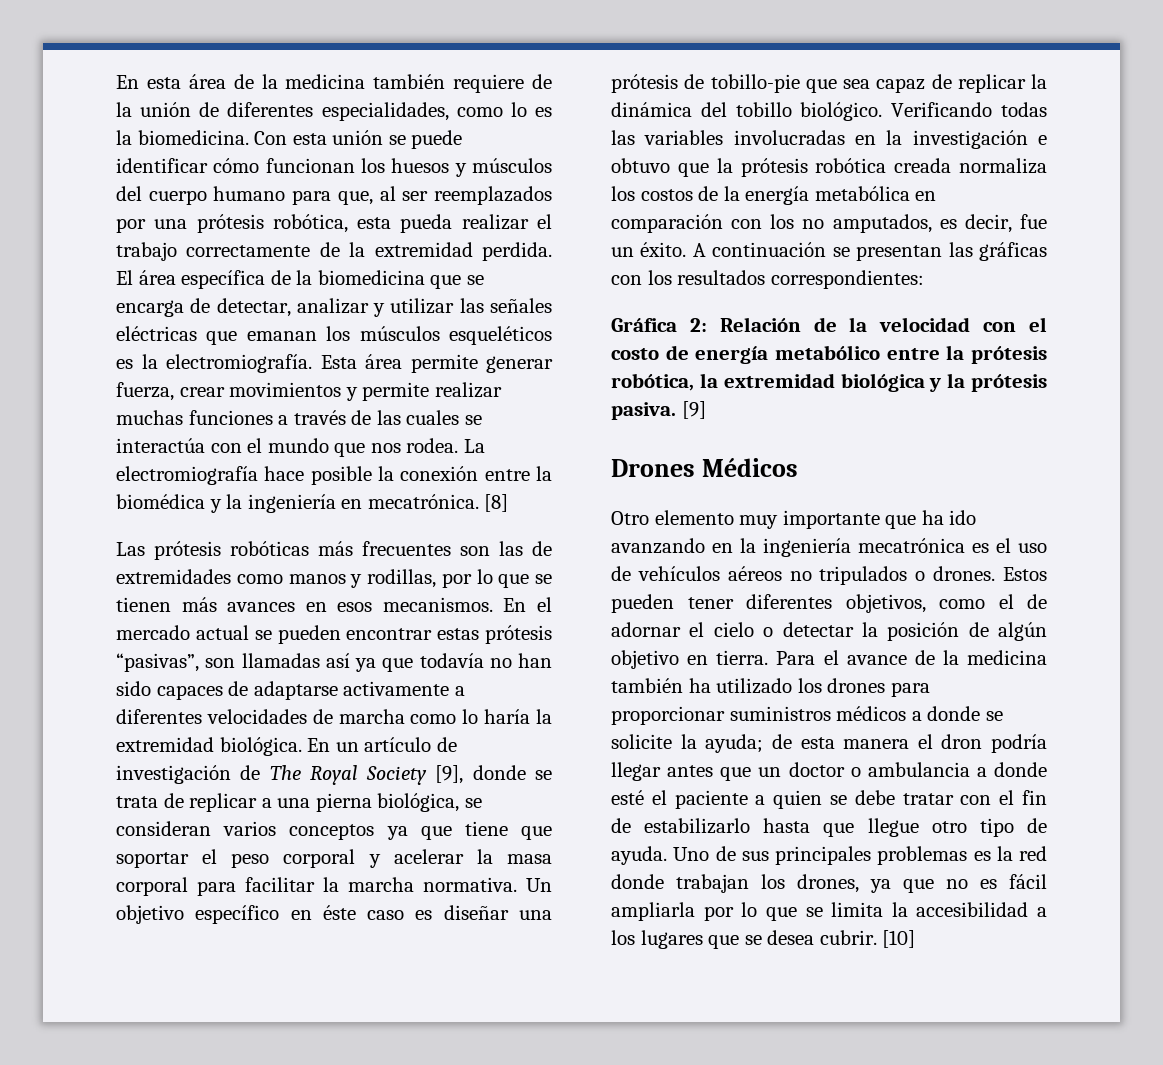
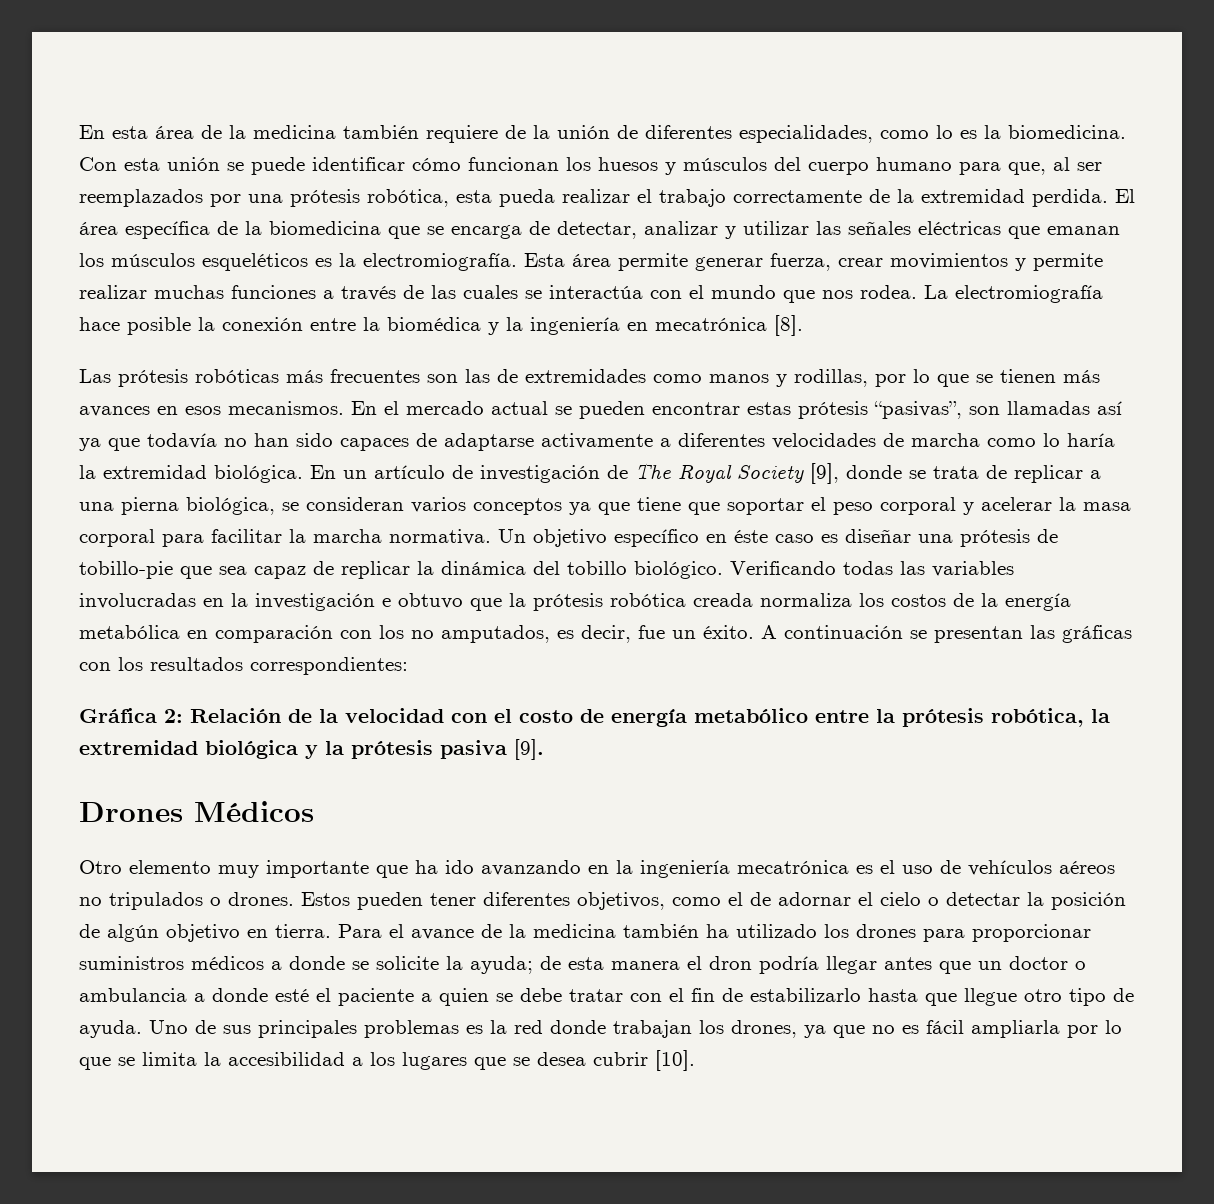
- La electromiografía hace posible la conexión entre la biomédica y la ingeniería en mecatrónica. [8]
+ La electromiografía hace posible la conexión entre la biomédica y la ingeniería en mecatrónica [8].
- Gráfica 2: Relación de la velocidad con el costo de energía metabólico entre la prótesis robótica, la extremidad biológica y la prótesis pasiva. [9]
+ Gráfica 2: Relación de la velocidad con el costo de energía metabólico entre la prótesis robótica, la extremidad biológica y la prótesis pasiva [9].
- Uno de sus principales problemas es la red donde trabajan los drones, ya que no es fácil ampliarla por lo que se limita la accesibilidad a los lugares que se desea cubrir. [10]
+ Uno de sus principales problemas es la red donde trabajan los drones, ya que no es fácil ampliarla por lo que se limita la accesibilidad a los lugares que se desea cubrir [10].

